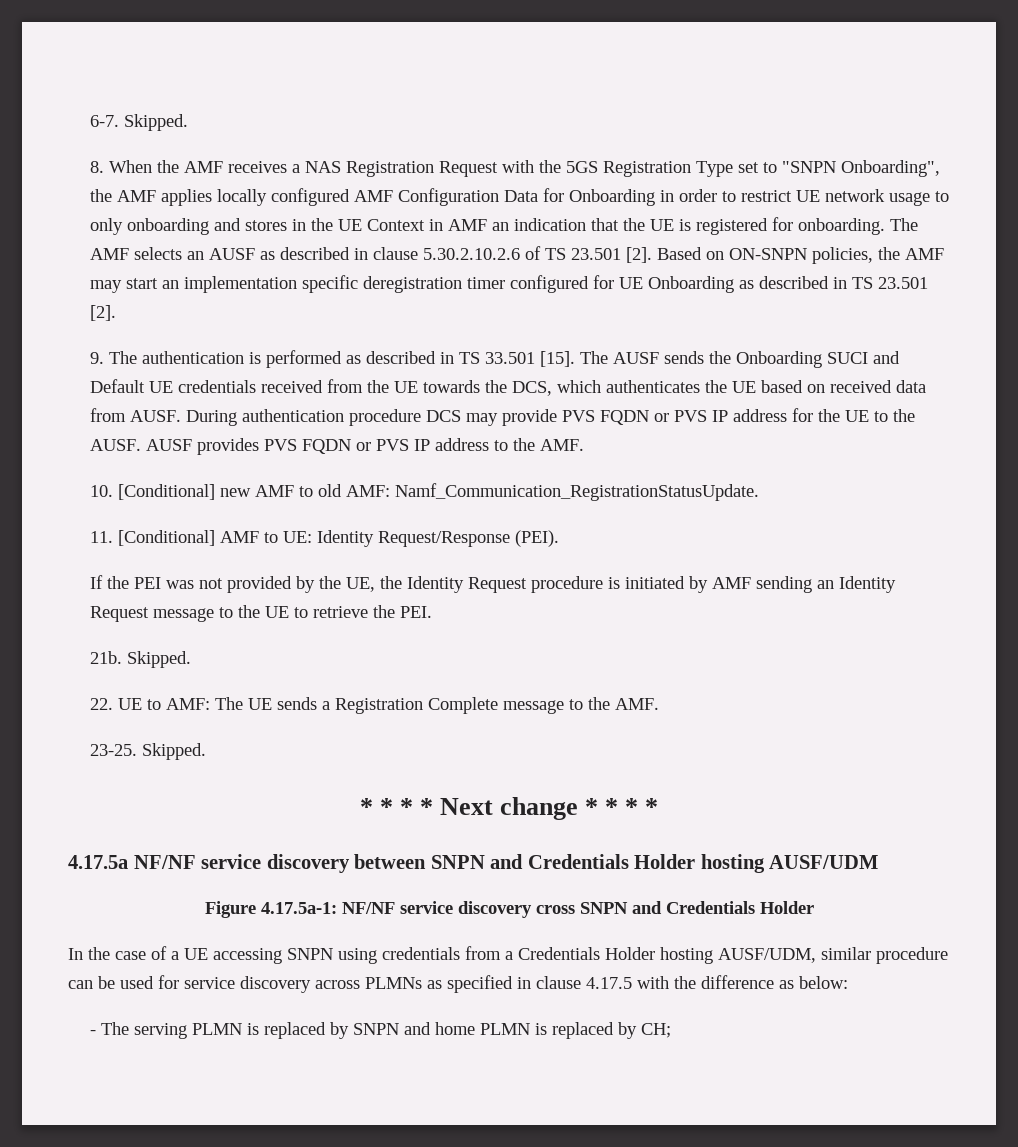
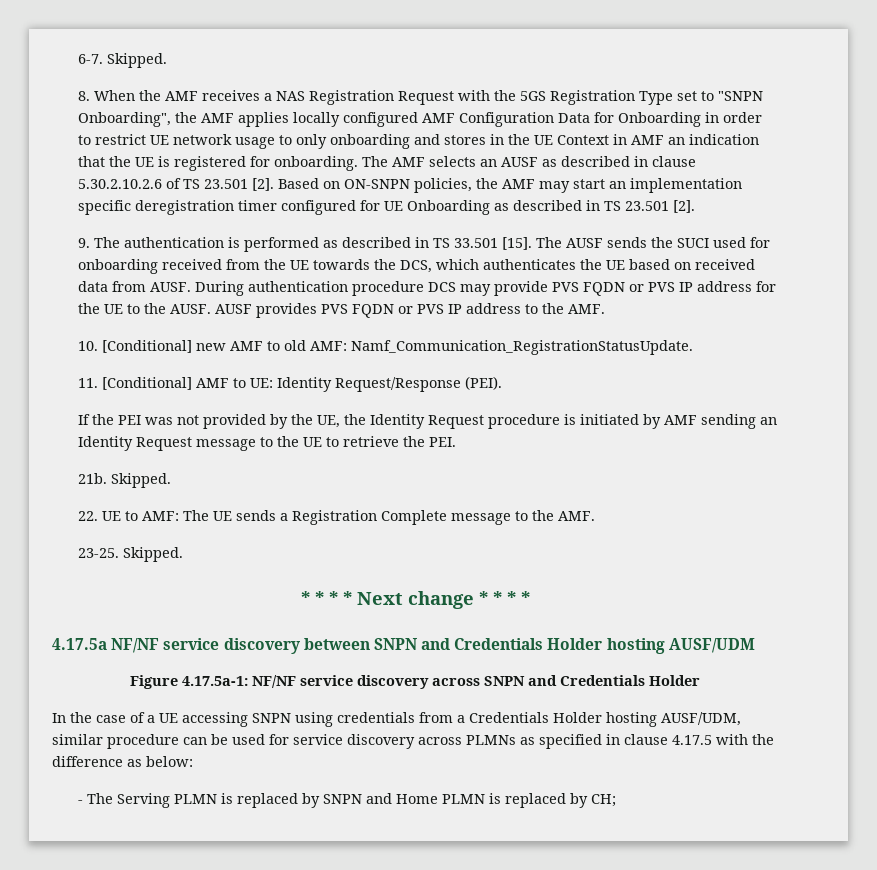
- The AUSF sends the Onboarding SUCI and Default UE credentials received from the UE towards the DCS, which authenticates the UE based on received data from AUSF.
+ The AUSF sends the SUCI used for onboarding received from the UE towards the DCS, which authenticates the UE based on received data from AUSF.
- Figure 4.17.5a-1: NF/NF service discovery cross SNPN and Credentials Holder
+ Figure 4.17.5a-1: NF/NF service discovery across SNPN and Credentials Holder
- - The serving PLMN is replaced by SNPN and home PLMN is replaced by CH;
+ - The Serving PLMN is replaced by SNPN and Home PLMN is replaced by CH;

